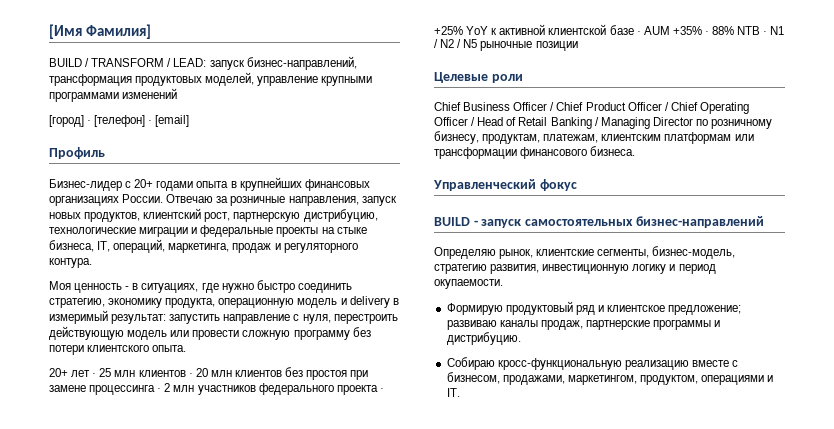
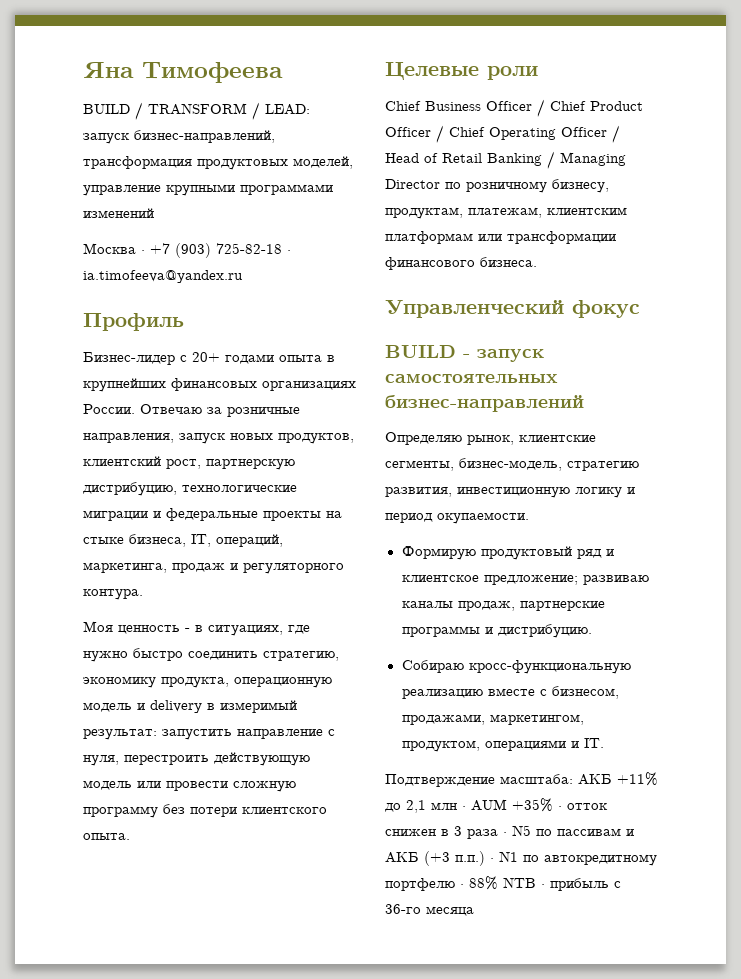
- [Имя Фамилия]
+ Яна Тимофеева
- [город] · [телефон] · [email]
+ Москва · +7 (903) 725-82-18 · ia.timofeeva@yandex.ru
- 20+ лет · 25 млн клиентов · 20 млн клиентов без простоя при замене процессинга · 2 млн участников федерального проекта · +25% YoY к активной клиентской базе · AUM +35% · 88% NTB · N1 / N2 / N5 рыночные позиции
+ Подтверждение масштаба: АКБ +11% до 2,1 млн · AUM +35% · отток снижен в 3 раза · N5 по пассивам и АКБ (+3 п.п.) · N1 по автокредитному портфелю · 88% NTB · прибыль с 36-го месяца

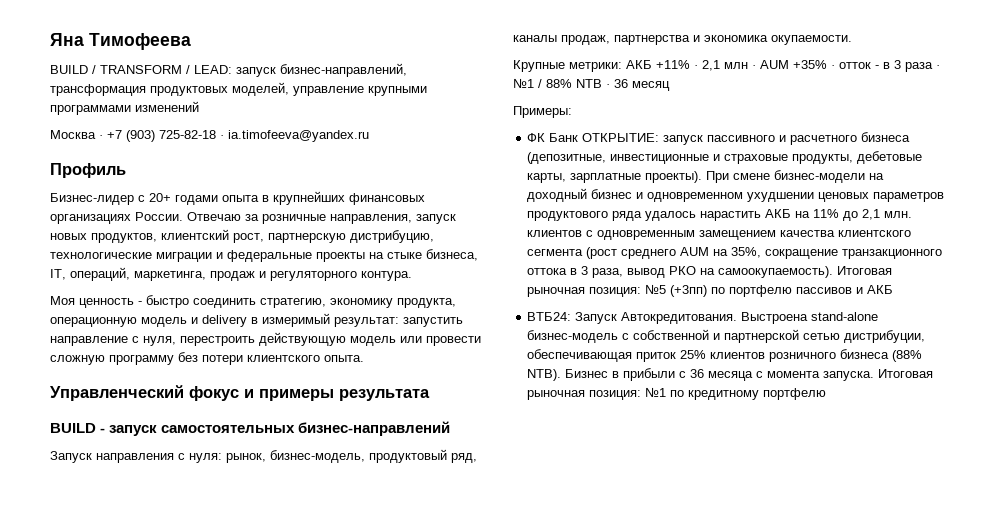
- Моя ценность - в ситуациях, где нужно быстро соединить стратегию, экономику продукта, операционную модель и delivery в измеримый результат: запустить направление с нуля, перестроить действующую модель или провести сложную программу без потери клиентского опыта.
+ Моя ценность - быстро соединить стратегию, экономику продукта, операционную модель и delivery в измеримый результат: запустить направление с нуля, перестроить действующую модель или провести сложную программу без потери клиентского опыта.
- Целевые роли
- Chief Business Officer / Chief Product Officer / Chief Operating Officer / Head of Retail Banking / Managing Director по розничному бизнесу, продуктам, платежам, клиентским платформам или трансформации финансового бизнеса.
- Управленческий фокус
+ Управленческий фокус и примеры результата
- Определяю рынок, клиентские сегменты, бизнес-модель, стратегию развития, инвестиционную логику и период окупаемости.
- Формирую продуктовый ряд и клиентское предложение; развиваю каналы продаж, партнерские программы и дистрибуцию.
- Собираю кросс-функциональную реализацию вместе с бизнесом, продажами, маркетингом, продуктом, операциями и IT.
- Подтверждение масштаба: АКБ +11% до 2,1 млн · AUM +35% · отток снижен в 3 раза · N5 по пассивам и АКБ (+3 п.п.) · N1 по автокредитному портфелю · 88% NTB · прибыль с 36-го месяца
+ Запуск направления с нуля: рынок, бизнес-модель, продуктовый ряд, каналы продаж, партнерства и экономика окупаемости.
+ Крупные метрики: АКБ +11% · 2,1 млн · AUM +35% · отток - в 3 раза · №1 / 88% NTB · 36 месяц
+ Примеры:
+ ФК Банк ОТКРЫТИЕ: запуск пассивного и расчетного бизнеса (депозитные, инвестиционные и страховые продукты, дебетовые карты, зарплатные проекты). При смене бизнес-модели на доходный бизнес и одновременном ухудшении ценовых параметров продуктового ряда удалось нарастить АКБ на 11% до 2,1 млн. клиентов с одновременным замещением качества клиентского сегмента (рост среднего AUM на 35%, сокращение транзакционного оттока в 3 раза, вывод РКО на самоокупаемость). Итоговая рыночная позиция: №5 (+3пп) по портфелю пассивов и АКБ
+ ВТБ24: Запуск Автокредитования. Выстроена stand-alone бизнес-модель с собственной и партнерской сетью дистрибуции, обеспечивающая приток 25% клиентов розничного бизнеса (88% NTB). Бизнес в прибыли с 36 месяца с момента запуска. Итоговая рыночная позиция: №1 по кредитному портфелю

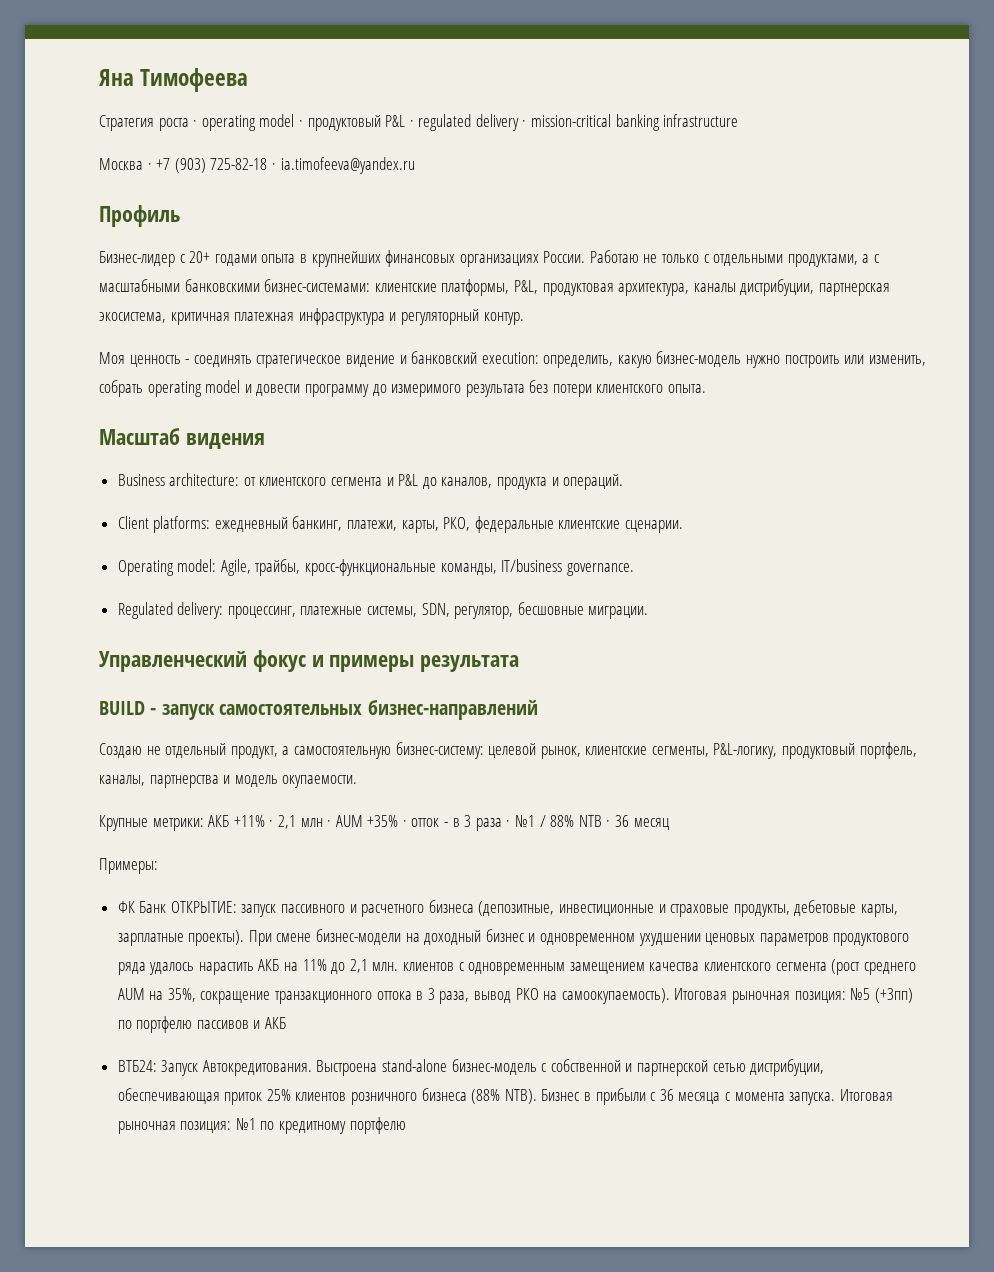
- BUILD / TRANSFORM / LEAD: запуск бизнес-направлений, трансформация продуктовых моделей, управление крупными программами изменений
+ Стратегия роста · operating model · продуктовый P&L · regulated delivery · mission-critical banking infrastructure
- Отвечаю за розничные направления, запуск новых продуктов, клиентский рост, партнерскую дистрибуцию, технологические миграции и федеральные проекты на стыке бизнеса, IT, операций, маркетинга, продаж и регуляторного контура.
- Моя ценность - быстро соединить стратегию, экономику продукта, операционную модель и delivery в измеримый результат: запустить направление с нуля, перестроить действующую модель или провести сложную программу без потери клиентского опыта.
+ Работаю не только с отдельными продуктами, а с масштабными банковскими бизнес-системами: клиентские платформы, P&L, продуктовая архитектура, каналы дистрибуции, партнерская экосистема, критичная платежная инфраструктура и регуляторный контур.
+ Моя ценность - соединять стратегическое видение и банковский execution: определить, какую бизнес-модель нужно построить или изменить, собрать operating model и довести программу до измеримого результата без потери клиентского опыта.
+ Масштаб видения
+ Business architecture: от клиентского сегмента и P&L до каналов, продукта и операций.
+ Client platforms: ежедневный банкинг, платежи, карты, РКО, федеральные клиентские сценарии.
+ Operating model: Agile, трайбы, кросс-функциональные команды, IT/business governance.
+ Regulated delivery: процессинг, платежные системы, SDN, регулятор, бесшовные миграции.
- Запуск направления с нуля: рынок, бизнес-модель, продуктовый ряд, каналы продаж, партнерства и экономика окупаемости.
+ Создаю не отдельный продукт, а самостоятельную бизнес-систему: целевой рынок, клиентские сегменты, P&L-логику, продуктовый портфель, каналы, партнерства и модель окупаемости.

